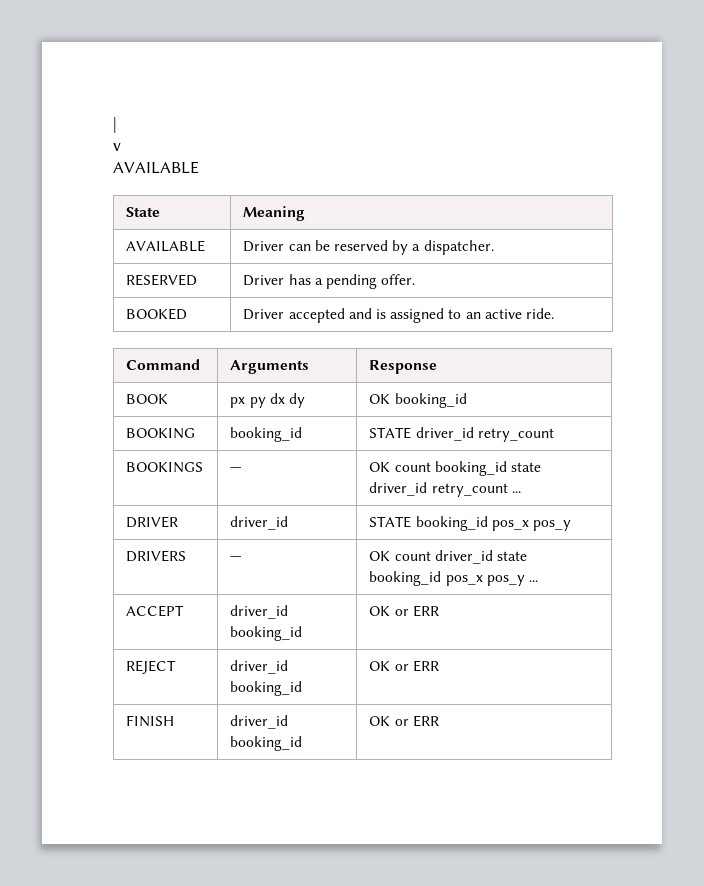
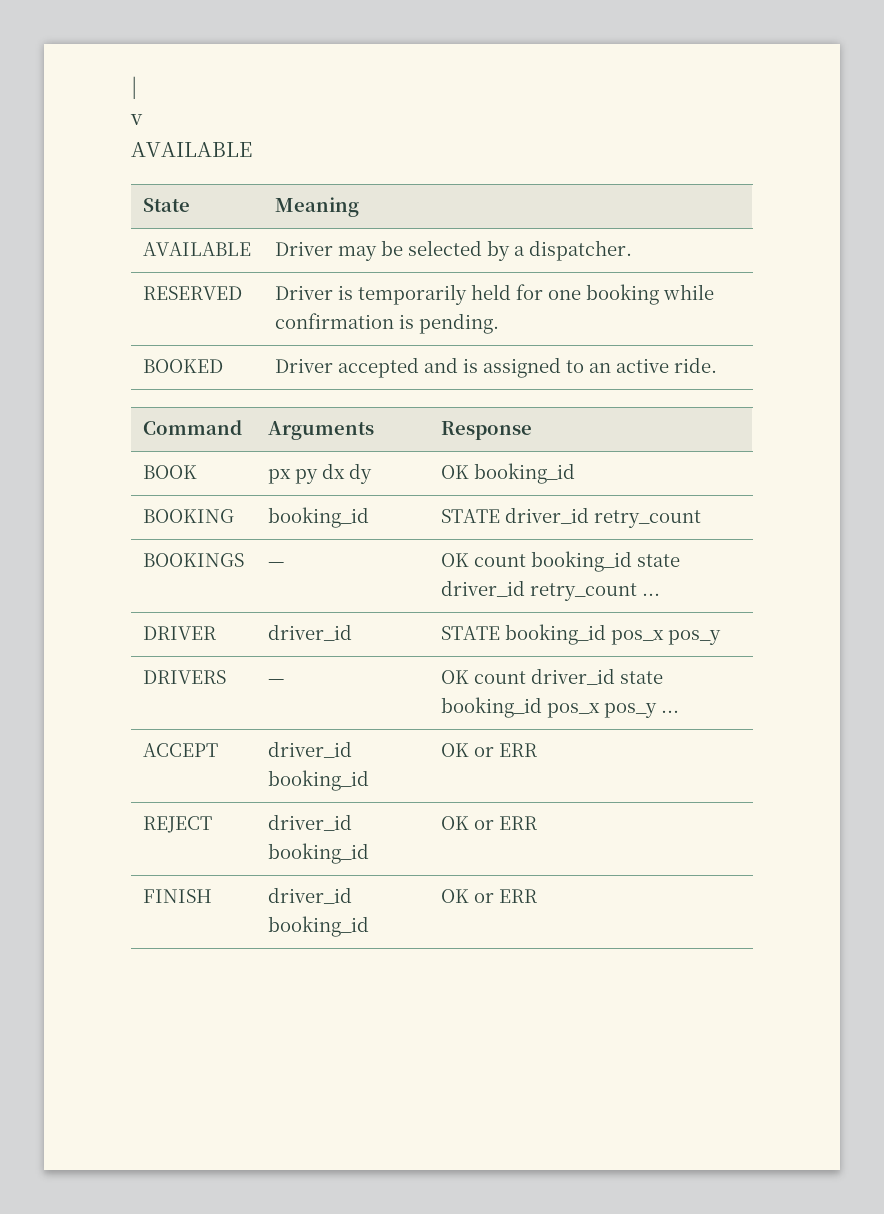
- AVAILABLE | Driver can be reserved by a dispatcher.
+ AVAILABLE | Driver may be selected by a dispatcher.
- RESERVED | Driver has a pending offer.
+ RESERVED | Driver is temporarily held for one booking while confirmation is pending.

